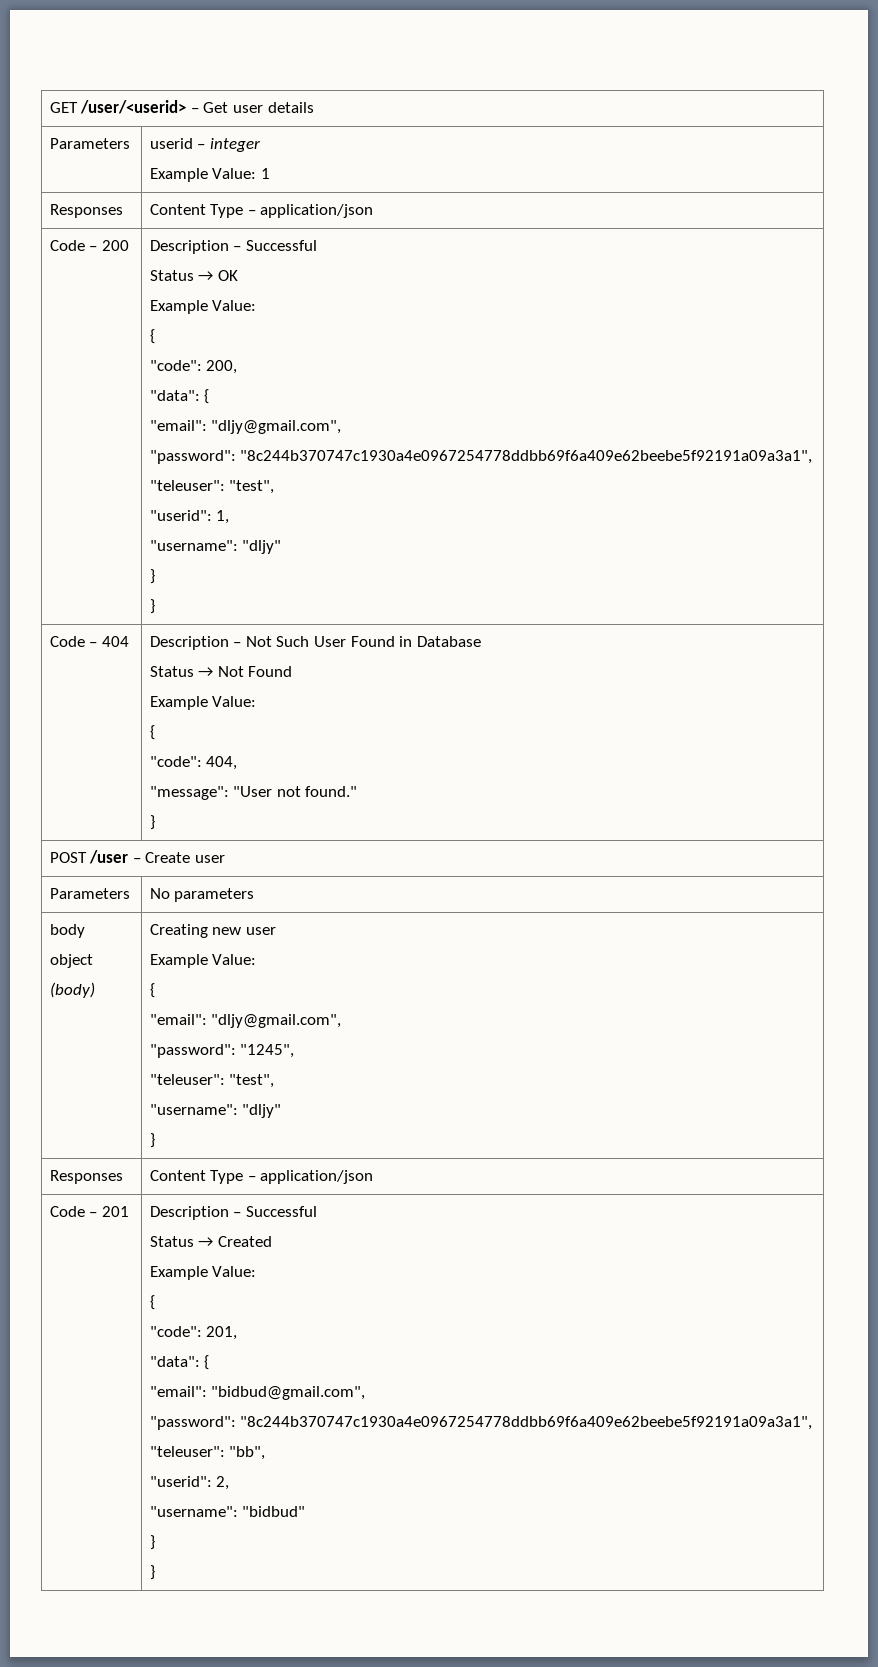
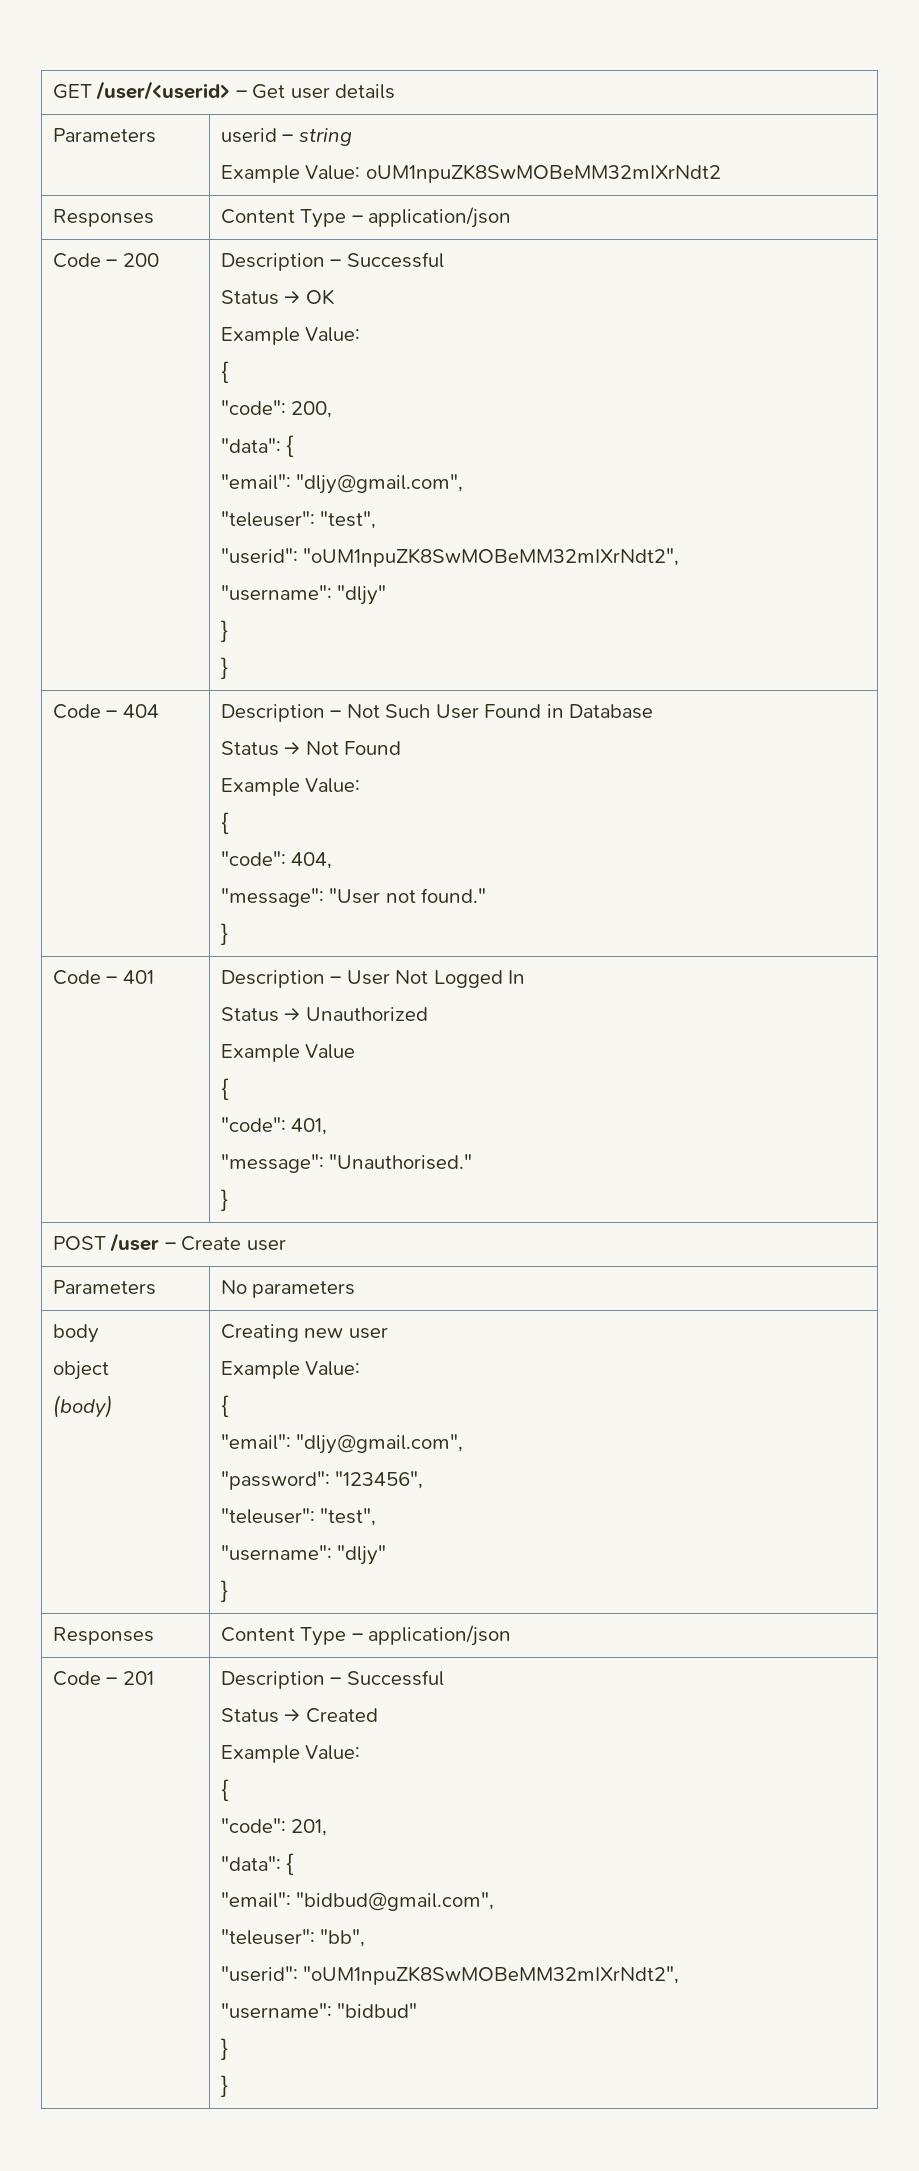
- Parameters | userid – integer
- Example Value: 1
+ Parameters | userid – string
+ Example Value: oUM1npuZK8SwMOBeMM32mIXrNdt2
  Code – 200 | Description – Successful
  Status → OK
  Example Value:
  {
  "code": 200,
  "data": {
  "email": "dljy@gmail.com",
- "password": "8c244b370747c1930a4e0967254778ddbb69f6a409e62beebe5f92191a09a3a1",
  "teleuser": "test",
- "userid": 1,
+ "userid": "oUM1npuZK8SwMOBeMM32mIXrNdt2",
+ Code – 401 | Description – User Not Logged In
+ Status → Unauthorized
+ Example Value
+ {
+ "code": 401,
+ "message": "Unauthorised."
+ }
  body
  object
  (body) | Creating new user
  Example Value:
  {
  "email": "dljy@gmail.com",
- "password": "1245",
+ "password": "123456",
  Code – 201 | Description – Successful
  Status → Created
  Example Value:
  {
  "code": 201,
  "data": {
  "email": "bidbud@gmail.com",
- "password": "8c244b370747c1930a4e0967254778ddbb69f6a409e62beebe5f92191a09a3a1",
  "teleuser": "bb",
- "userid": 2,
+ "userid": "oUM1npuZK8SwMOBeMM32mIXrNdt2",

